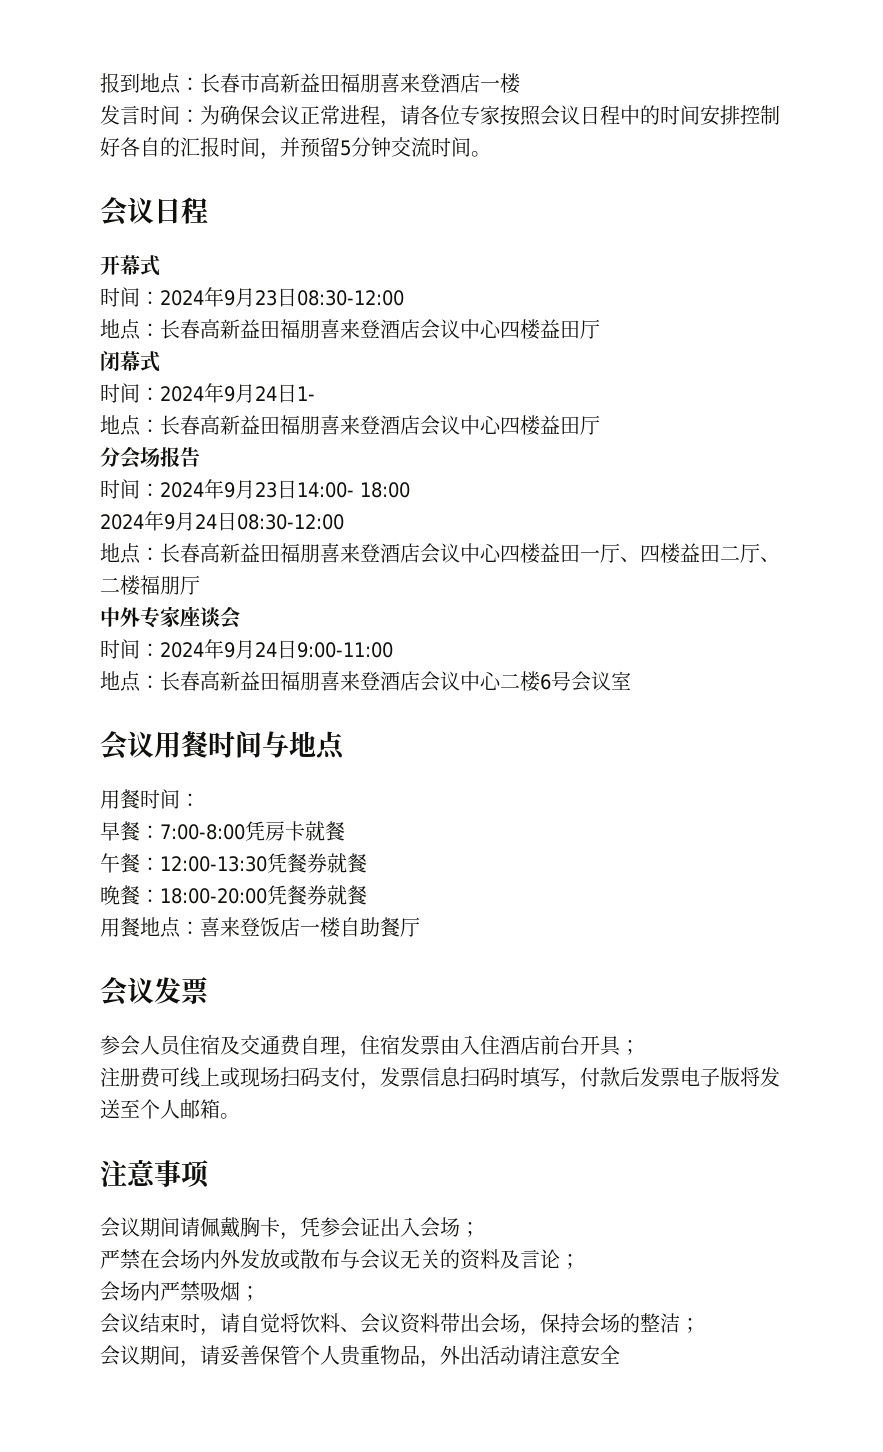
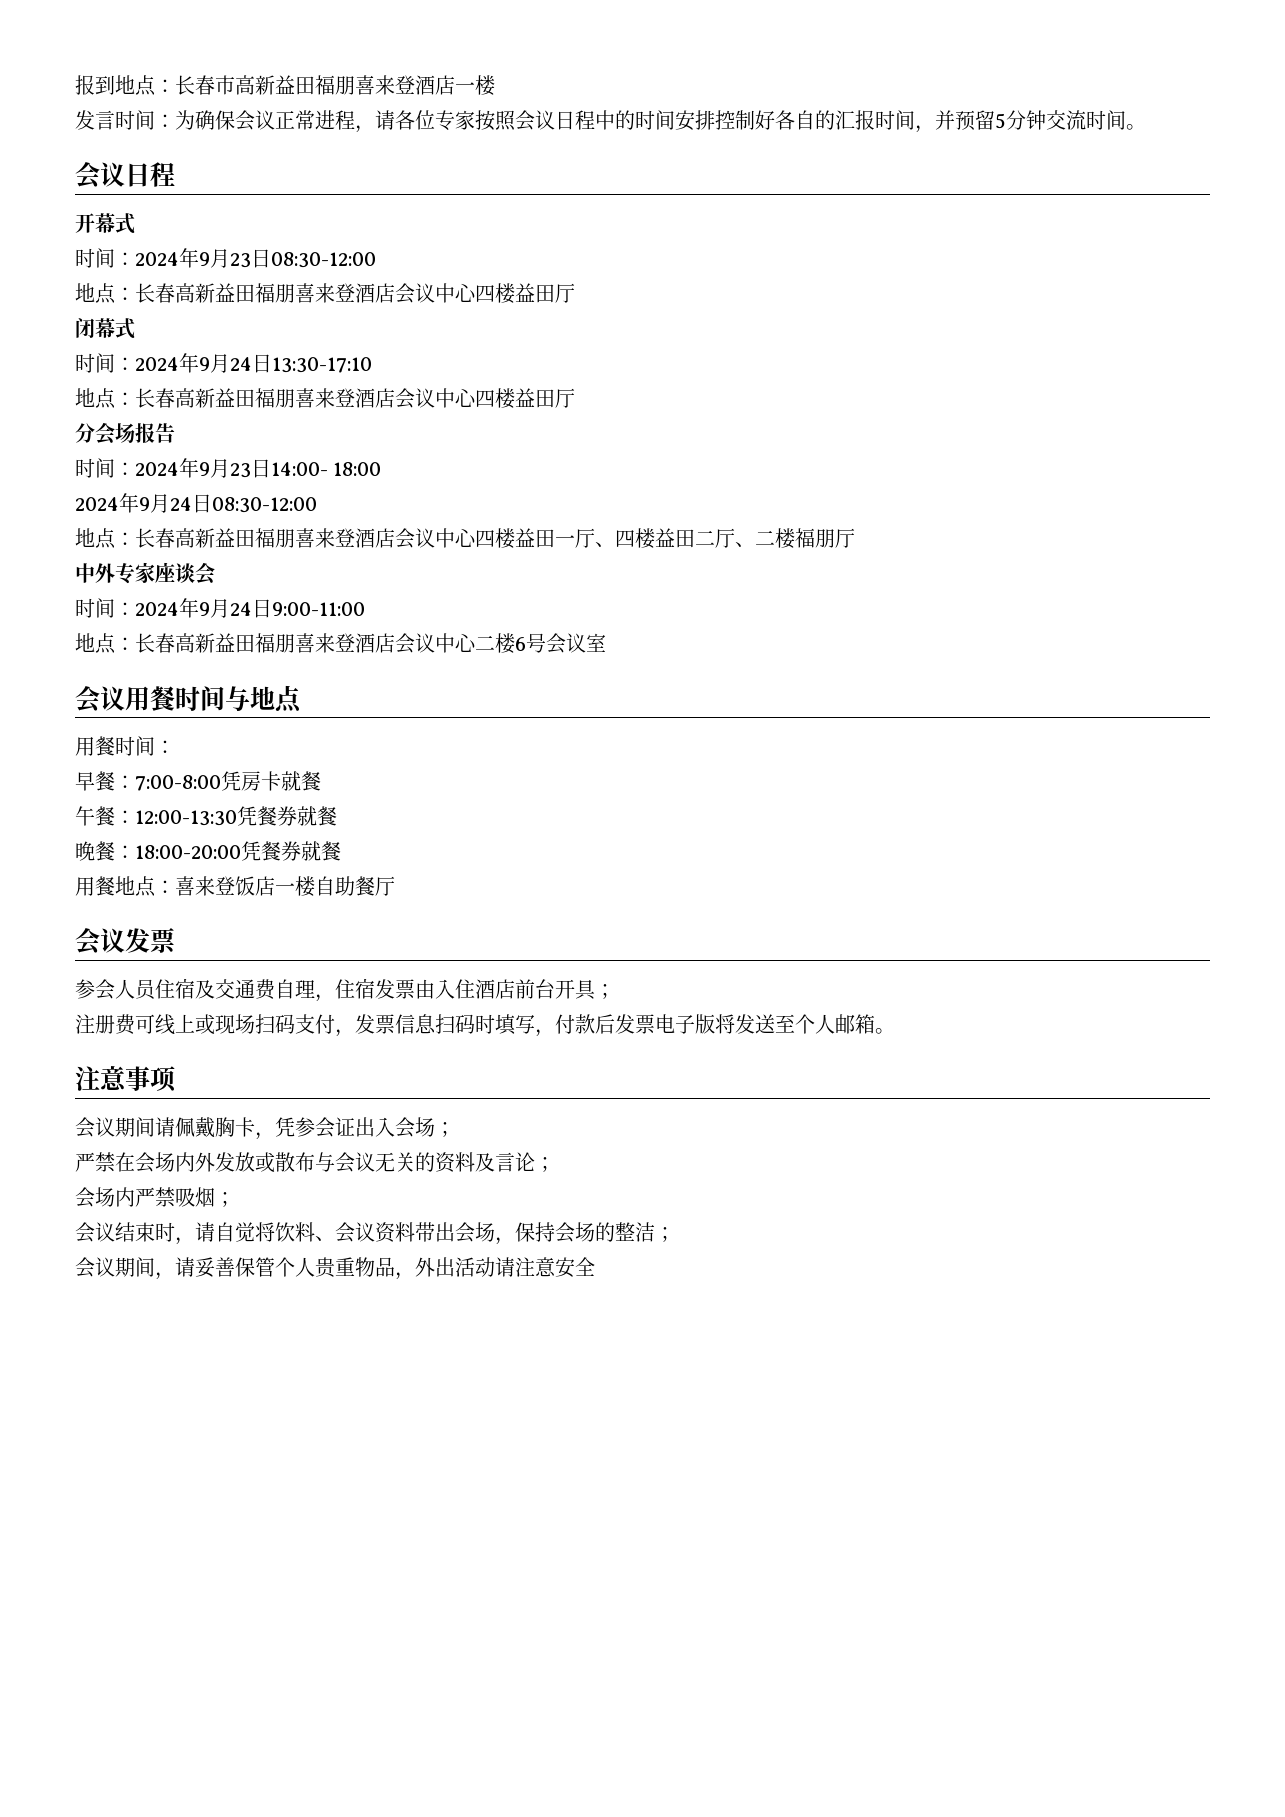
- 时间：2024年9月24日1-
+ 时间：2024年9月24日13:30-17:10

